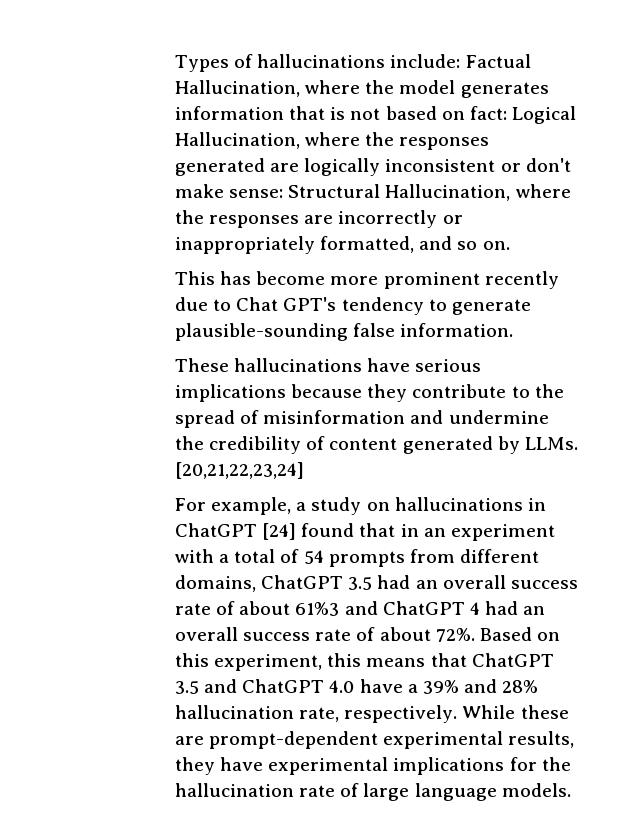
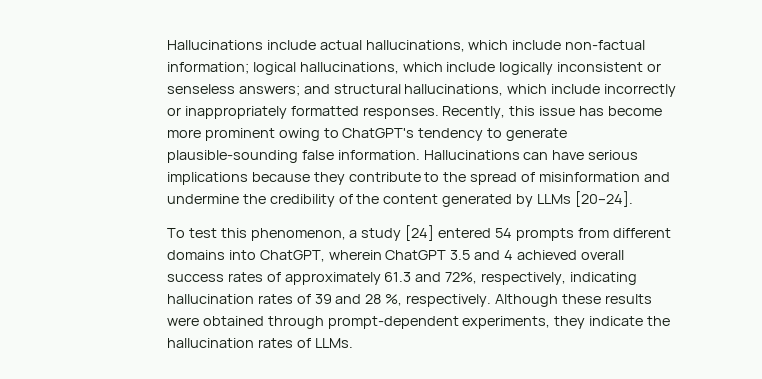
- Types of hallucinations include: Factual Hallucination, where the model generates information that is not based on fact: Logical Hallucination, where the responses generated are logically inconsistent or don't make sense: Structural Hallucination, where the responses are incorrectly or inappropriately formatted, and so on.
- This has become more prominent recently due to Chat GPT's tendency to generate plausible-sounding false information.
- These hallucinations have serious implications because they contribute to the spread of misinformation and undermine the credibility of content generated by LLMs. [20,21,22,23,24]
- For example, a study on hallucinations in ChatGPT [24] found that in an experiment with a total of 54 prompts from different domains, ChatGPT 3.5 had an overall success rate of about 61%3 and ChatGPT 4 had an overall success rate of about 72%. Based on this experiment, this means that ChatGPT 3.5 and ChatGPT 4.0 have a 39% and 28% hallucination rate, respectively. While these are prompt-dependent experimental results, they have experimental implications for the hallucination rate of large language models.
+ Hallucinations include actual hallucinations, which include non-factual information; logical hallucinations, which include logically inconsistent or senseless answers; and structural hallucinations, which include incorrectly or inappropriately formatted responses. Recently, this issue has become more prominent owing to ChatGPT's tendency to generate plausible-sounding false information. Hallucinations can have serious implications because they contribute to the spread of misinformation and undermine the credibility of the content generated by LLMs [20–24].
+ To test this phenomenon, a study [24] entered 54 prompts from different domains into ChatGPT, wherein ChatGPT 3.5 and 4 achieved overall success rates of approximately 61.3 and 72%, respectively, indicating hallucination rates of 39 and 28 %, respectively. Although these results were obtained through prompt-dependent experiments, they indicate the hallucination rates of LLMs.

